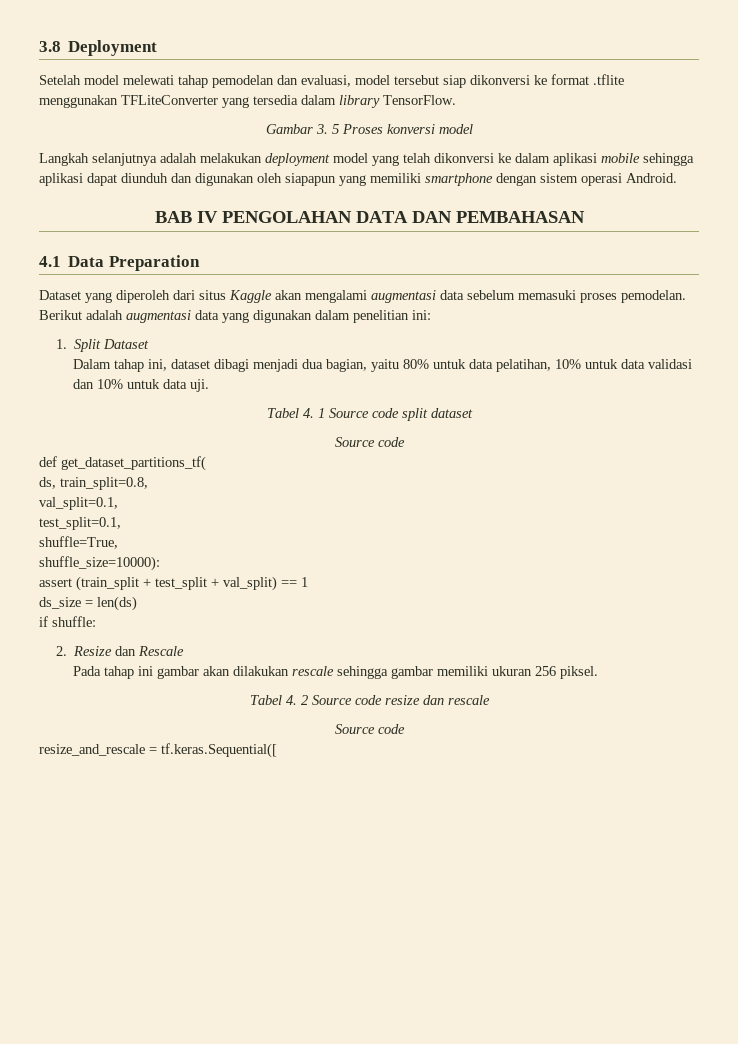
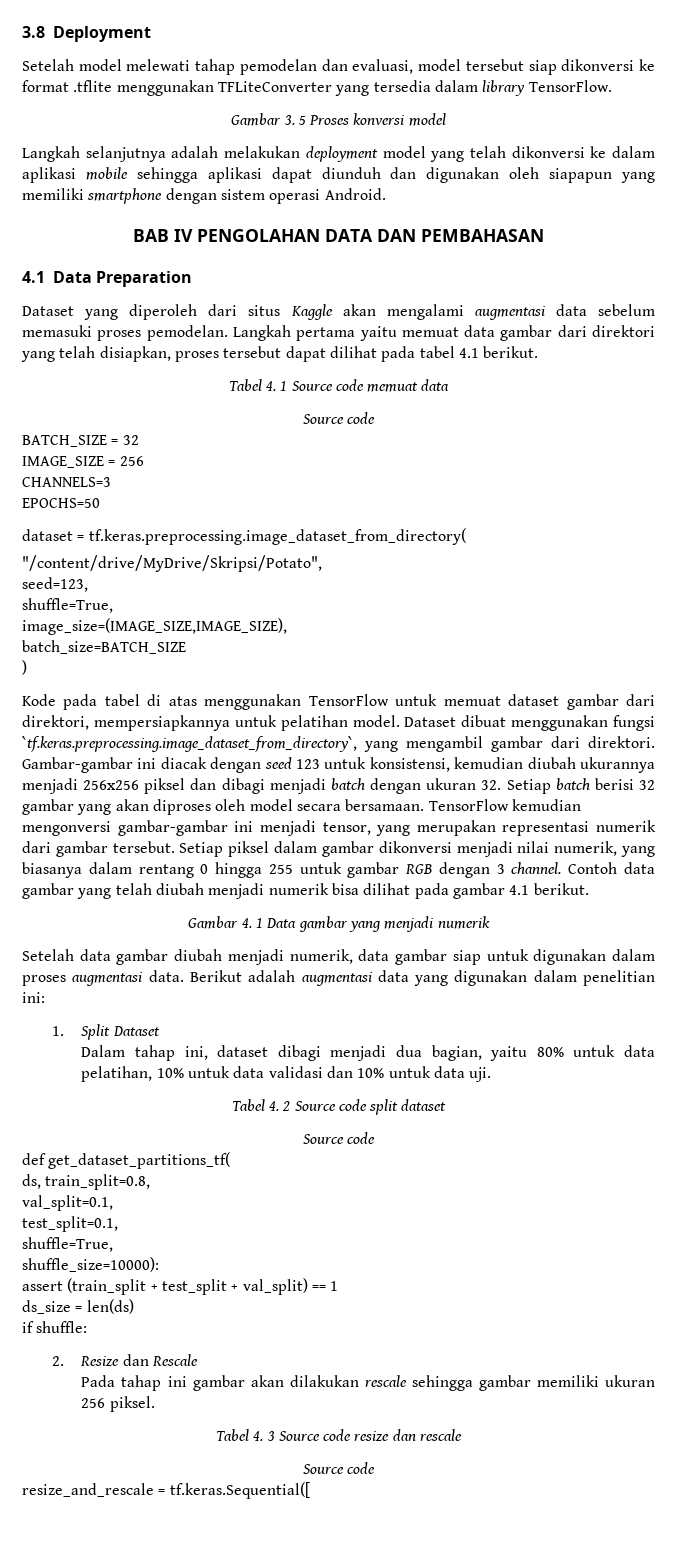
+ Langkah pertama yaitu memuat data gambar dari direktori yang telah disiapkan, proses tersebut dapat dilihat pada tabel 4.1 berikut.
+ Tabel 4. 1 Source code memuat data
+ Source code
+ BATCH_SIZE = 32
+ IMAGE_SIZE = 256
+ CHANNELS=3
+ EPOCHS=50
+ dataset = tf.keras.preprocessing.image_dataset_from_directory(
+ "/content/drive/MyDrive/Skripsi/Potato",
+ seed=123,
+ shuffle=True,
+ image_size=(IMAGE_SIZE,IMAGE_SIZE),
+ batch_size=BATCH_SIZE
+ )
+ Kode pada tabel di atas menggunakan TensorFlow untuk memuat dataset gambar dari direktori, mempersiapkannya untuk pelatihan model. Dataset dibuat menggunakan fungsi `tf.keras.preprocessing.image_dataset_from_directory`, yang mengambil gambar dari direktori. Gambar-gambar ini diacak dengan seed 123 untuk konsistensi, kemudian diubah ukurannya menjadi 256x256 piksel dan dibagi menjadi batch dengan ukuran 32. Setiap batch berisi 32 gambar yang akan diproses oleh model secara bersamaan. TensorFlow kemudian mengonversi gambar-gambar ini menjadi tensor, yang merupakan representasi numerik dari gambar tersebut. Setiap piksel dalam gambar dikonversi menjadi nilai numerik, yang biasanya dalam rentang 0 hingga 255 untuk gambar RGB dengan 3 channel. Contoh data gambar yang telah diubah menjadi numerik bisa dilihat pada gambar 4.1 berikut.
+ Gambar 4. 1 Data gambar yang menjadi numerik
+ Setelah data gambar diubah menjadi numerik, data gambar siap untuk digunakan dalam proses augmentasi data.
- Tabel 4. 1 Source code split dataset
+ Tabel 4. 2 Source code split dataset
- Tabel 4. 2 Source code resize dan rescale
+ Tabel 4. 3 Source code resize dan rescale

